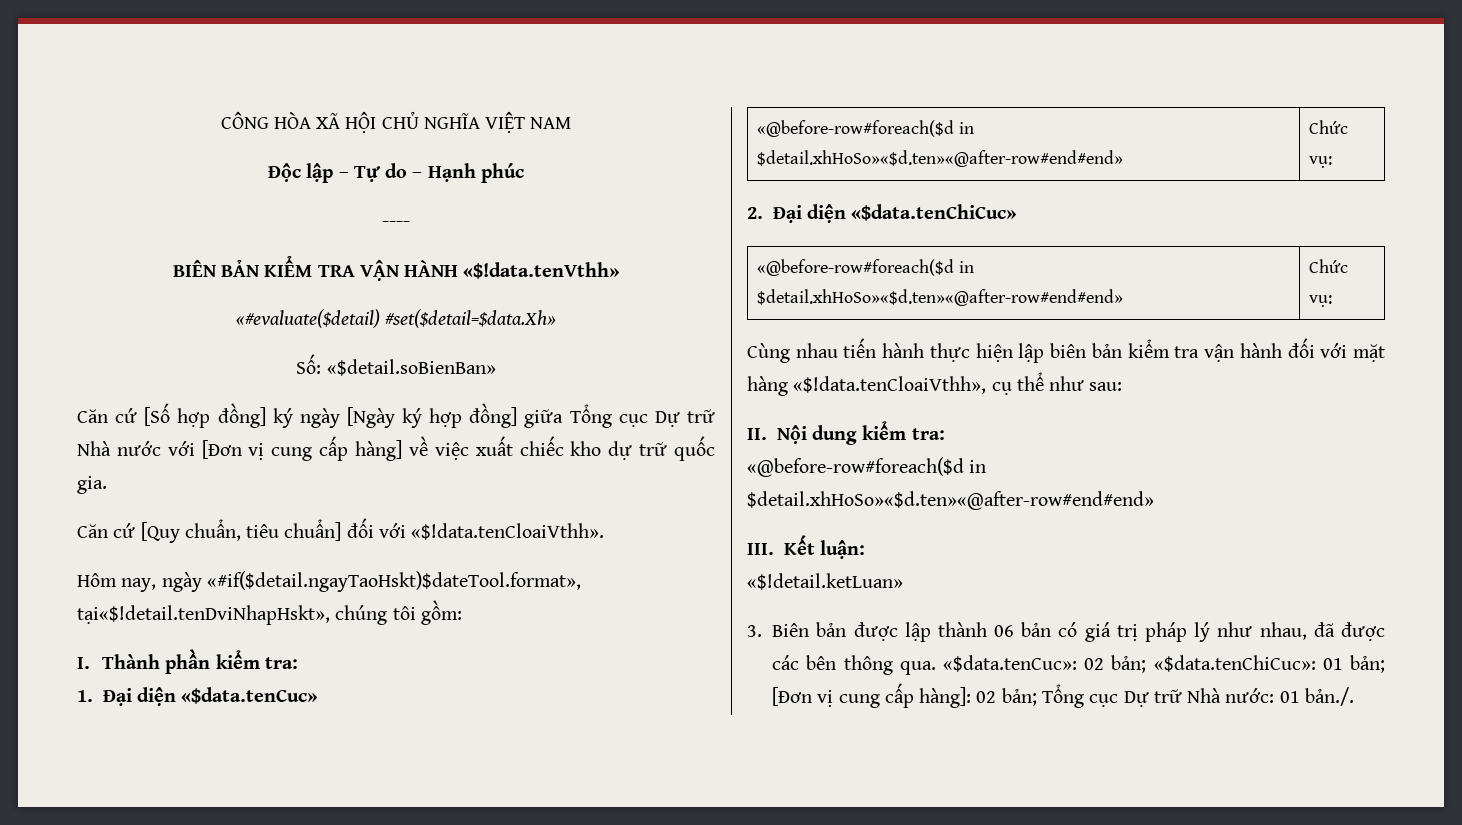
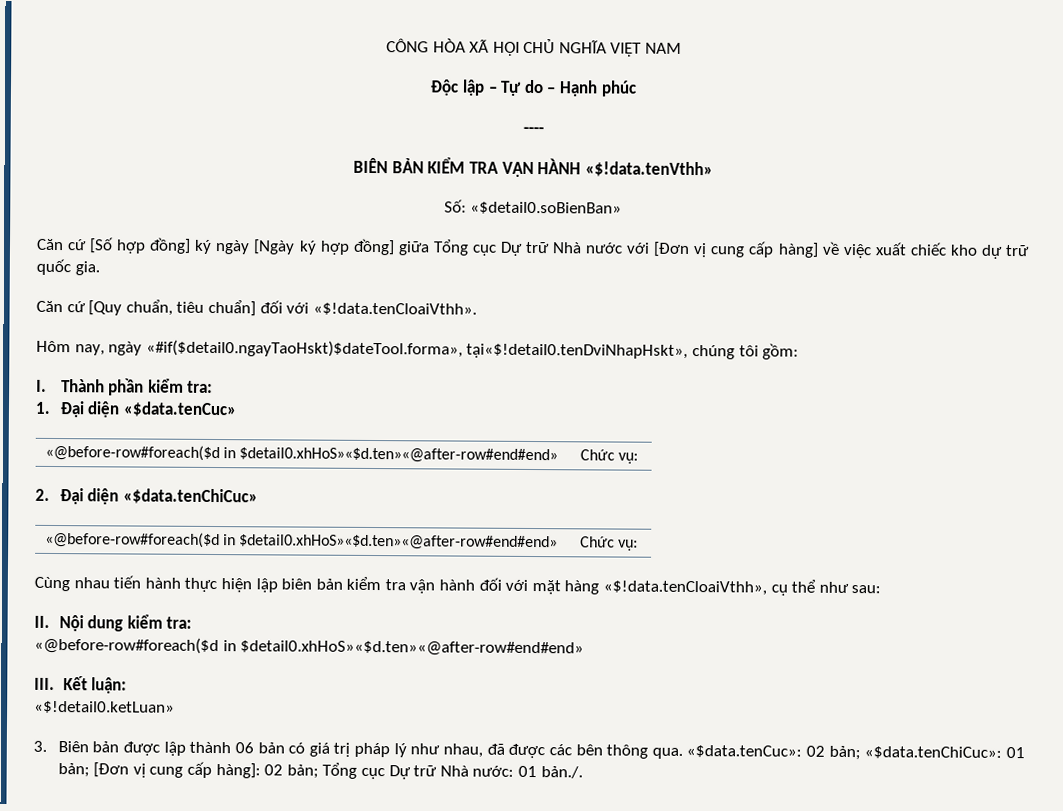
- «#evaluate($detail) #set($detail=$data.Xh»
- Số: «$detail.soBienBan»
+ Số: «$detail0.soBienBan»
- Hôm nay, ngày «#if($detail.ngayTaoHskt)$dateTool.format», tại«$!detail.tenDviNhapHskt», chúng tôi gồm:
+ Hôm nay, ngày «#if($detail0.ngayTaoHskt)$dateTool.forma», tại«$!detail0.tenDviNhapHskt», chúng tôi gồm:
  1. Đại diện «$data.tenCuc»
- «@before-row#foreach($d in $detail.xhHoSo»«$d.ten»«@after-row#end#end» | Chức vụ:
+ «@before-row#foreach($d in $detail0.xhHoS»«$d.ten»«@after-row#end#end» | Chức vụ:
  2. Đại diện «$data.tenChiCuc»
- «@before-row#foreach($d in $detail.xhHoSo»«$d.ten»«@after-row#end#end» | Chức vụ:
+ «@before-row#foreach($d in $detail0.xhHoS»«$d.ten»«@after-row#end#end» | Chức vụ:
  II. Nội dung kiểm tra:
- «@before-row#foreach($d in $detail.xhHoSo»«$d.ten»«@after-row#end#end»
+ «@before-row#foreach($d in $detail0.xhHoS»«$d.ten»«@after-row#end#end»
- «$!detail.ketLuan»
+ «$!detail0.ketLuan»

